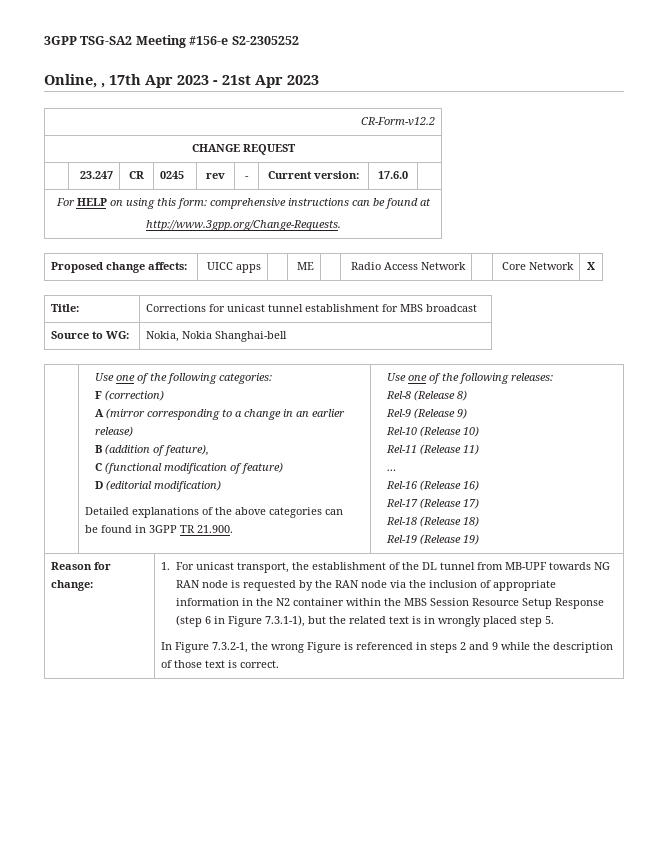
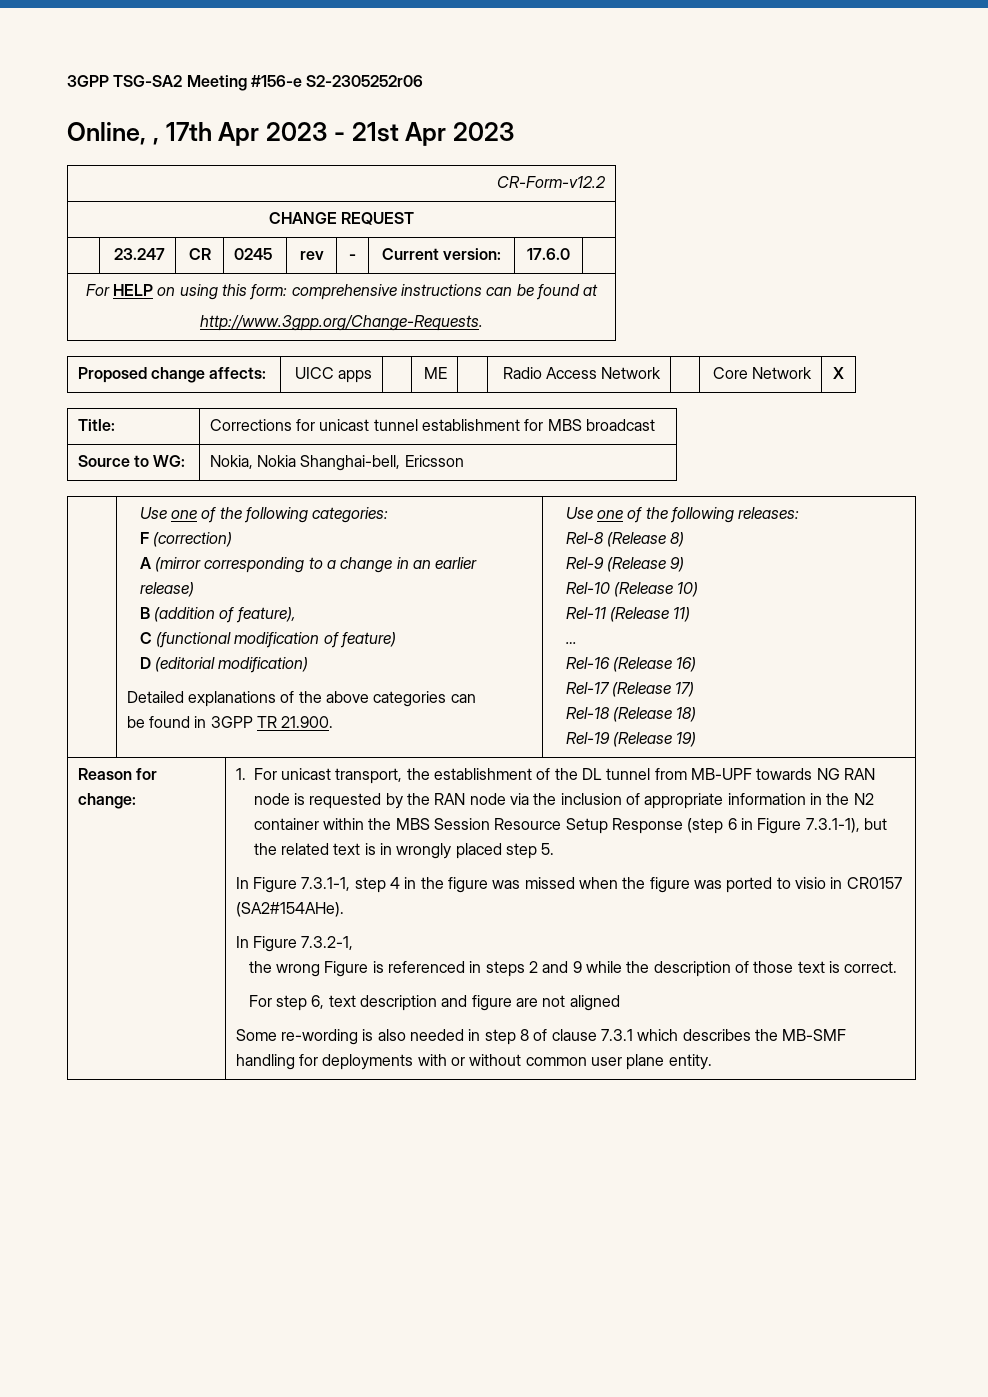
- 3GPP TSG-SA2 Meeting #156-e S2-2305252
+ 3GPP TSG-SA2 Meeting #156-e S2-2305252r06
- Source to WG: | Nokia, Nokia Shanghai-bell
+ Source to WG: | Nokia, Nokia Shanghai-bell, Ericsson
+ In Figure 7.3.1-1, step 4 in the figure was missed when the figure was ported to visio in CR0157 (SA2#154AHe).
- In Figure 7.3.2-1, the wrong Figure is referenced in steps 2 and 9 while the description of those text is correct.
+ In Figure 7.3.2-1,
+ the wrong Figure is referenced in steps 2 and 9 while the description of those text is correct.
+ For step 6, text description and figure are not aligned
+ Some re-wording is also needed in step 8 of clause 7.3.1 which describes the MB-SMF handling for deployments with or without common user plane entity.

